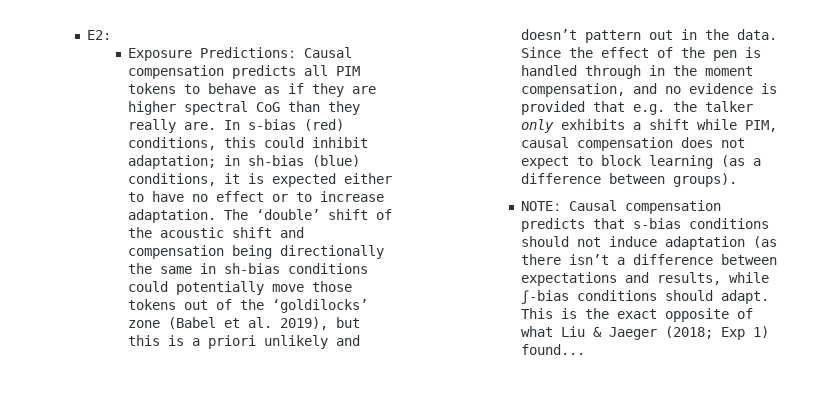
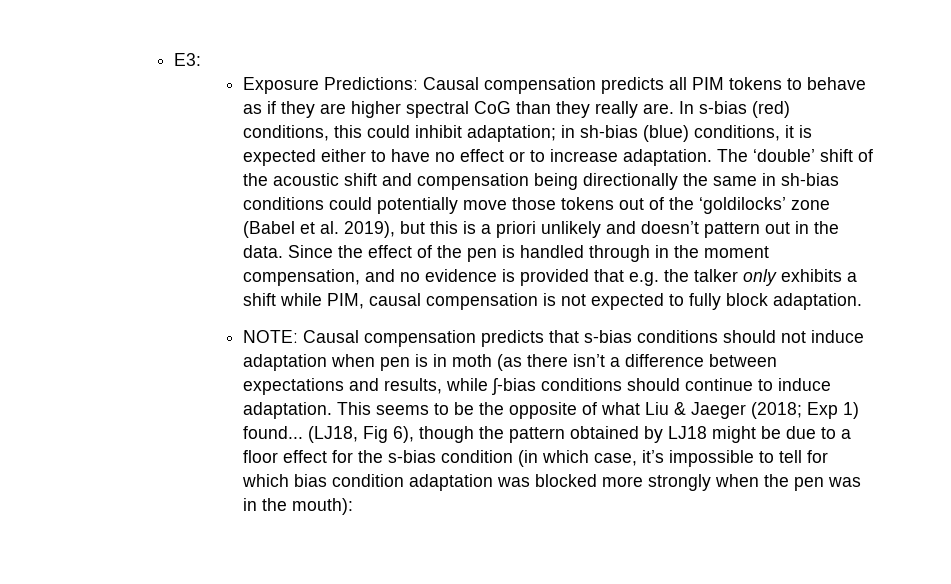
- E2:
+ E3:
- Since the effect of the pen is handled through in the moment compensation, and no evidence is provided that e.g. the talker only exhibits a shift while PIM, causal compensation does not expect to block learning (as a difference between groups).
+ Since the effect of the pen is handled through in the moment compensation, and no evidence is provided that e.g. the talker only exhibits a shift while PIM, causal compensation is not expected to fully block adaptation.
- NOTEː Causal compensation predicts that s-bias conditions should not induce adaptation (as there isn’t a difference between expectations and results, while ʃ-bias conditions should adapt. This is the exact opposite of what Liu & Jaeger (2018; Exp 1) found...
+ NOTEː Causal compensation predicts that s-bias conditions should not induce adaptation when pen is in moth (as there isn’t a difference between expectations and results, while ʃ-bias conditions should continue to induce adaptation. This seems to be the opposite of what Liu & Jaeger (2018; Exp 1) found...
+ (LJ18, Fig 6), though the pattern obtained by LJ18 might be due to a floor effect for the s-bias condition (in which case, it’s impossible to tell for which bias condition adaptation was blocked more strongly when the pen was in the mouth):

